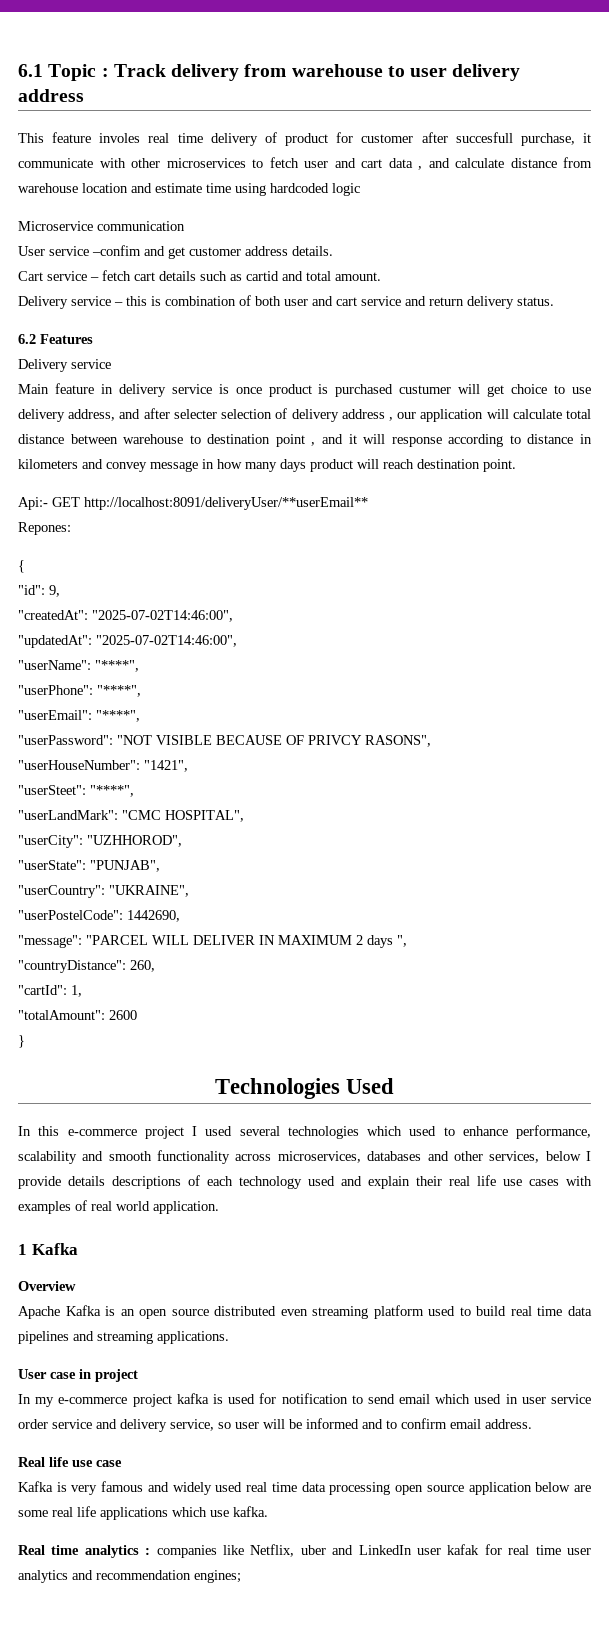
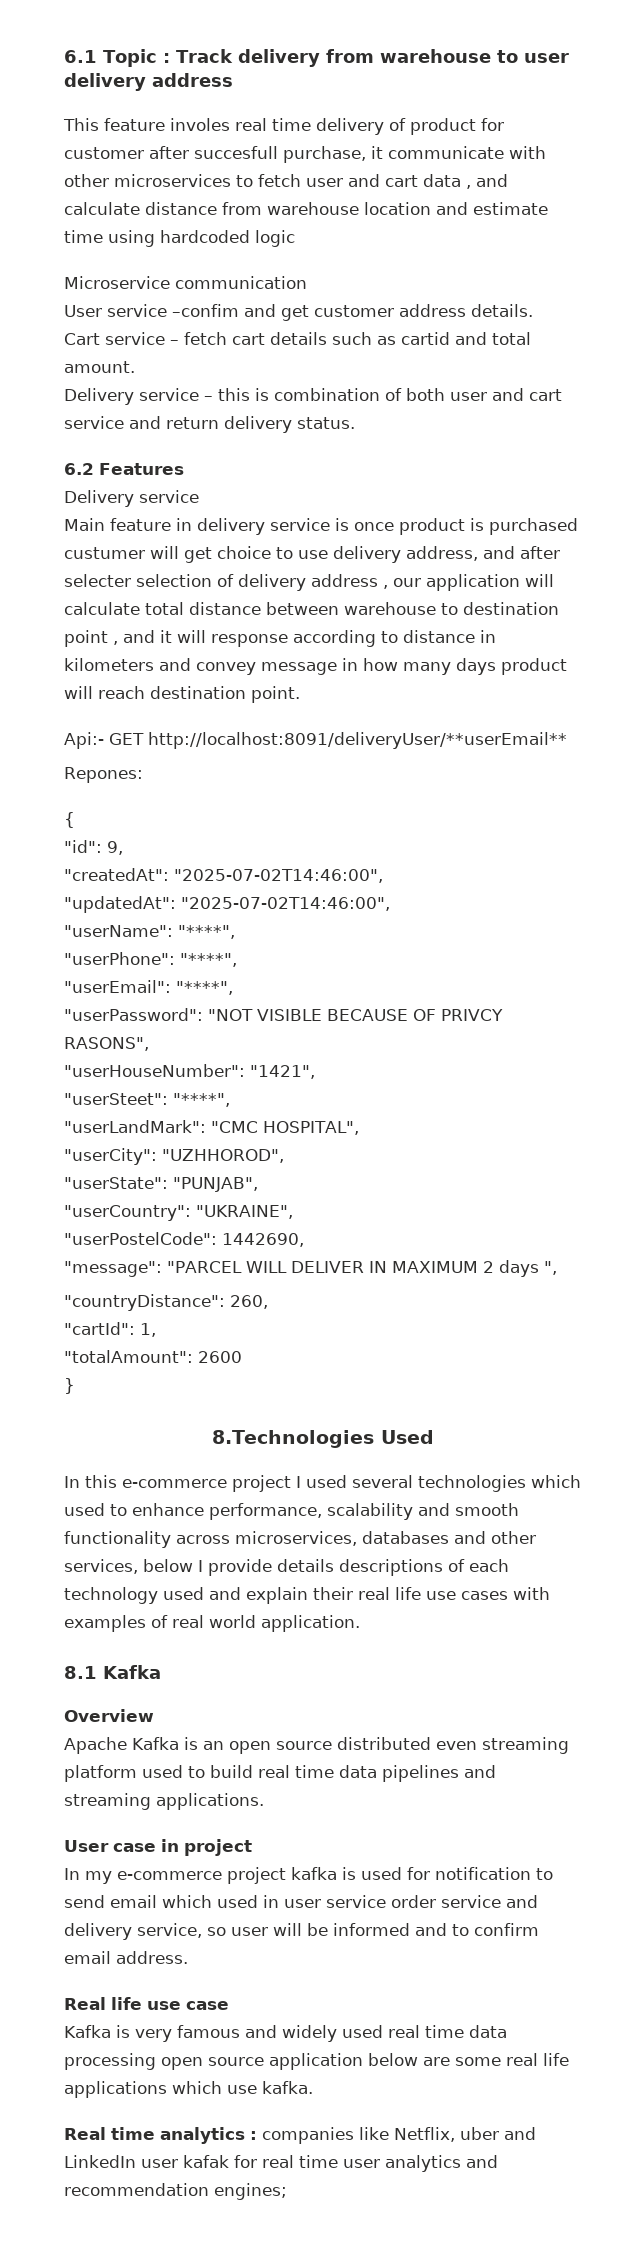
- Technologies Used
+ 8.Technologies Used
- 1 Kafka
+ 8.1 Kafka

